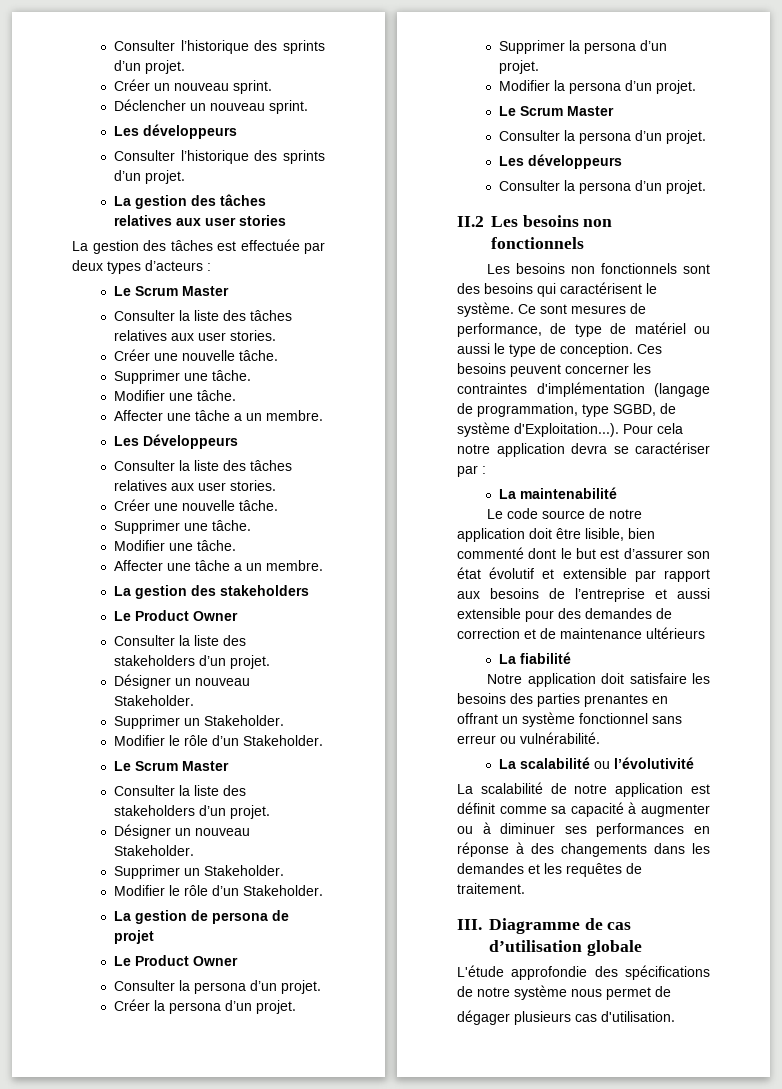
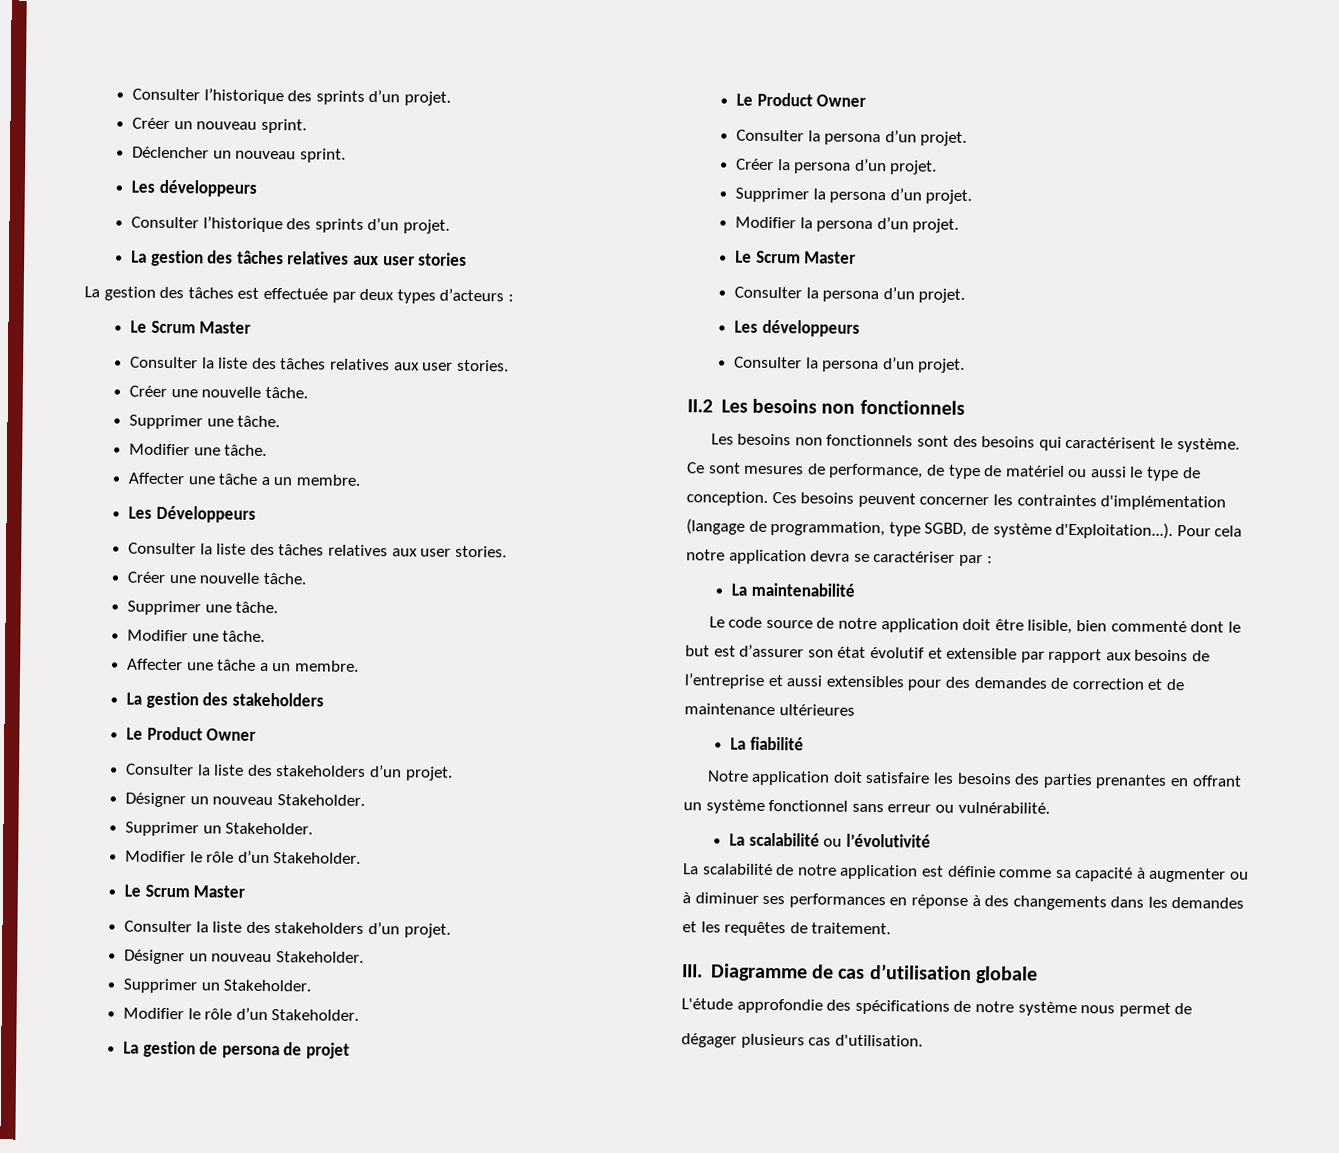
- Le code source de notre application doit être lisible, bien commenté dont le but est d’assurer son état évolutif et extensible par rapport aux besoins de l’entreprise et aussi extensible pour des demandes de correction et de maintenance ultérieurs
+ Le code source de notre application doit être lisible, bien commenté dont le but est d’assurer son état évolutif et extensible par rapport aux besoins de l’entreprise et aussi extensibles pour des demandes de correction et de maintenance ultérieures
- La scalabilité de notre application est définit comme sa capacité à augmenter ou à diminuer ses performances en réponse à des changements dans les demandes et les requêtes de traitement.
+ La scalabilité de notre application est définie comme sa capacité à augmenter ou à diminuer ses performances en réponse à des changements dans les demandes et les requêtes de traitement.

